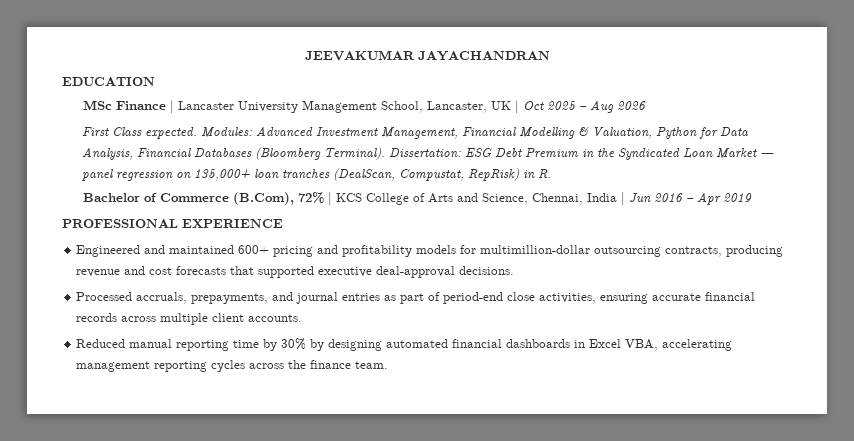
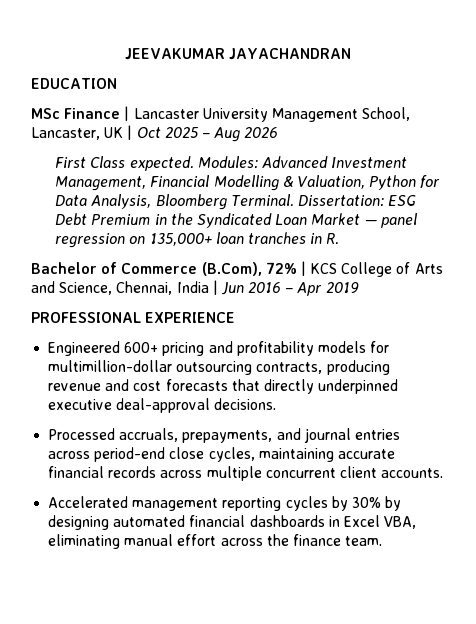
- Modules: Advanced Investment Management, Financial Modelling & Valuation, Python for Data Analysis, Financial Databases (Bloomberg Terminal).
+ Modules: Advanced Investment Management, Financial Modelling & Valuation, Python for Data Analysis, Bloomberg Terminal.
- Dissertation: ESG Debt Premium in the Syndicated Loan Market — panel regression on 135,000+ loan tranches (DealScan, Compustat, RepRisk) in R.
+ Dissertation: ESG Debt Premium in the Syndicated Loan Market — panel regression on 135,000+ loan tranches in R.
- Engineered and maintained 600+ pricing and profitability models for multimillion-dollar outsourcing contracts, producing revenue and cost forecasts that supported executive deal-approval decisions.
+ Engineered 600+ pricing and profitability models for multimillion-dollar outsourcing contracts, producing revenue and cost forecasts that directly underpinned executive deal-approval decisions.
- Processed accruals, prepayments, and journal entries as part of period-end close activities, ensuring accurate financial records across multiple client accounts.
+ Processed accruals, prepayments, and journal entries across period-end close cycles, maintaining accurate financial records across multiple concurrent client accounts.
- Reduced manual reporting time by 30% by designing automated financial dashboards in Excel VBA, accelerating management reporting cycles across the finance team.
+ Accelerated management reporting cycles by 30% by designing automated financial dashboards in Excel VBA, eliminating manual effort across the finance team.

